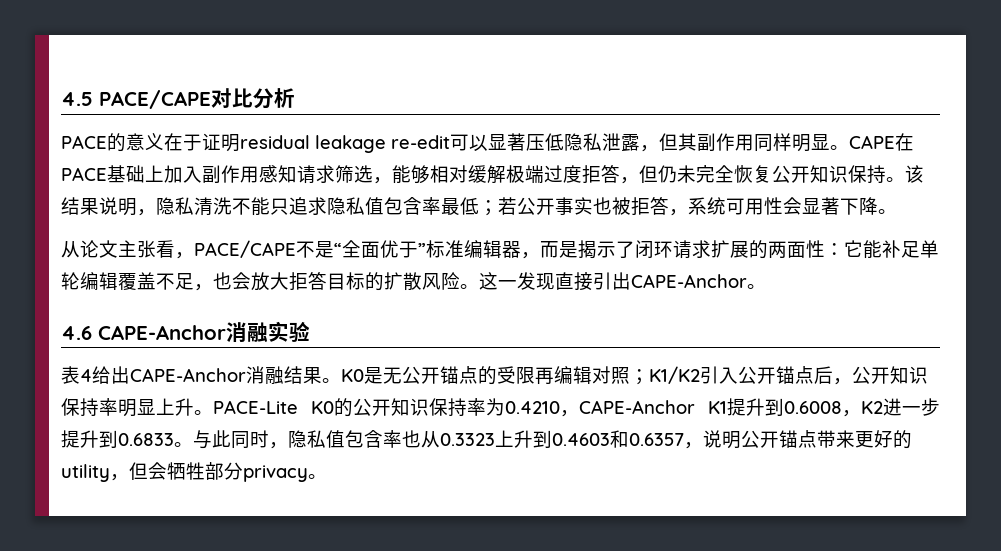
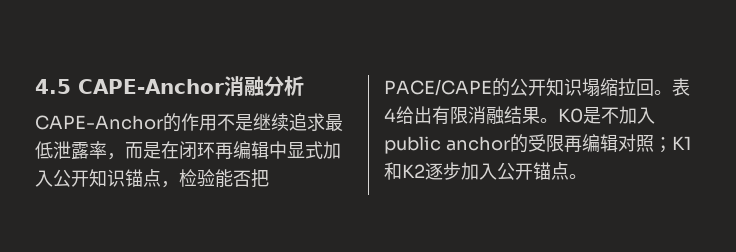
- 4.5 PACE/CAPE对比分析
+ 4.5 CAPE-Anchor消融分析
- PACE的意义在于证明residual leakage re-edit可以显著压低隐私泄露，但其副作用同样明显。CAPE在PACE基础上加入副作用感知请求筛选，能够相对缓解极端过度拒答，但仍未完全恢复公开知识保持。该结果说明，隐私清洗不能只追求隐私值包含率最低；若公开事实也被拒答，系统可用性会显著下降。
- 从论文主张看，PACE/CAPE不是“全面优于”标准编辑器，而是揭示了闭环请求扩展的两面性：它能补足单轮编辑覆盖不足，也会放大拒答目标的扩散风险。这一发现直接引出CAPE-Anchor。
- 4.6 CAPE-Anchor消融实验
- 表4给出CAPE-Anchor消融结果。
+ CAPE-Anchor的作用不是继续追求最低泄露率，而是在闭环再编辑中显式加入公开知识锚点，检验能否把PACE/CAPE的公开知识塌缩拉回。表4给出有限消融结果。
- K0是无公开锚点的受限再编辑对照；K1/K2引入公开锚点后，公开知识保持率明显上升。PACE-Lite K0的公开知识保持率为0.4210，CAPE-Anchor K1提升到0.6008，K2进一步提升到0.6833。与此同时，隐私值包含率也从0.3323上升到0.4603和0.6357，说明公开锚点带来更好的utility，但会牺牲部分privacy。
+ K0是不加入public anchor的受限再编辑对照；K1和K2逐步加入公开锚点。

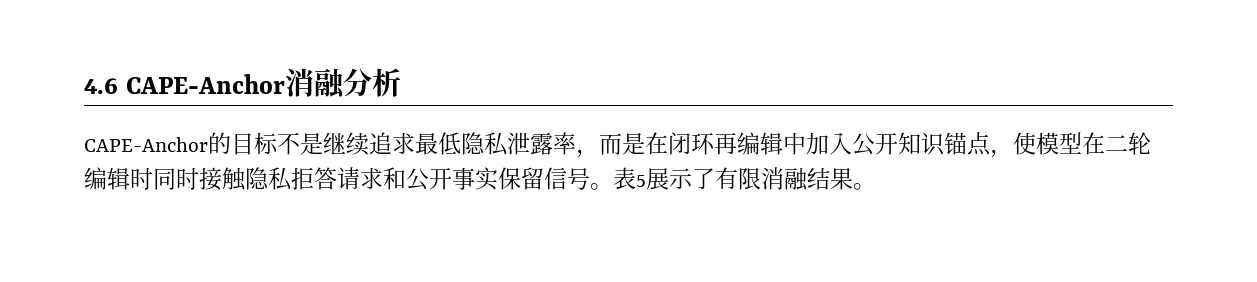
- 4.5 CAPE-Anchor消融分析
+ 4.6 CAPE-Anchor消融分析
- CAPE-Anchor的作用不是继续追求最低泄露率，而是在闭环再编辑中显式加入公开知识锚点，检验能否把PACE/CAPE的公开知识塌缩拉回。表4给出有限消融结果。K0是不加入public anchor的受限再编辑对照；K1和K2逐步加入公开锚点。
+ CAPE-Anchor的目标不是继续追求最低隐私泄露率，而是在闭环再编辑中加入公开知识锚点，使模型在二轮编辑时同时接触隐私拒答请求和公开事实保留信号。表5展示了有限消融结果。

